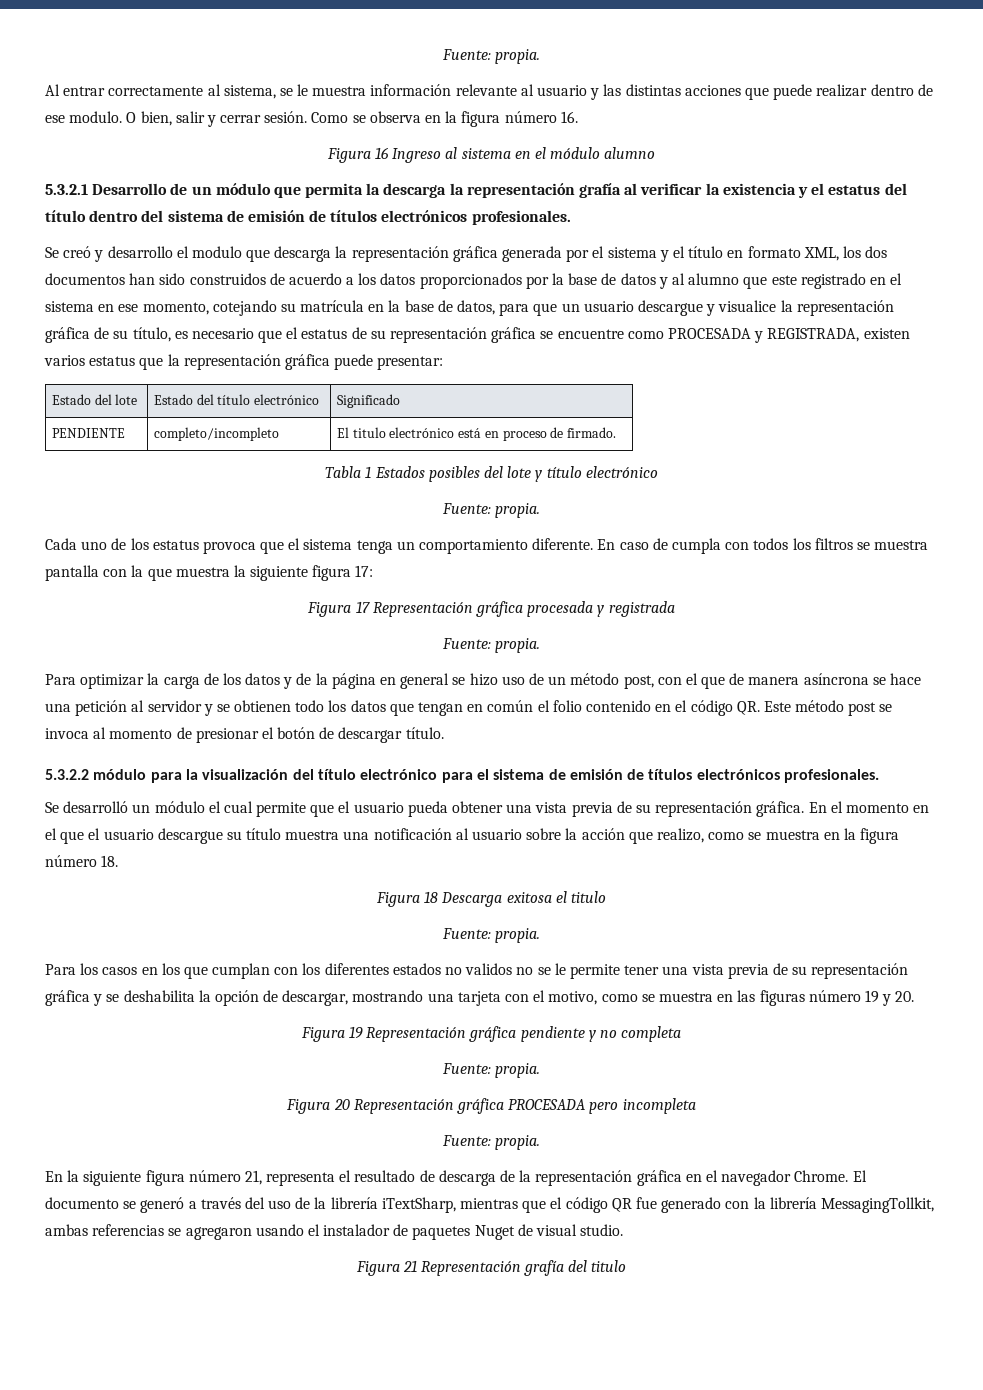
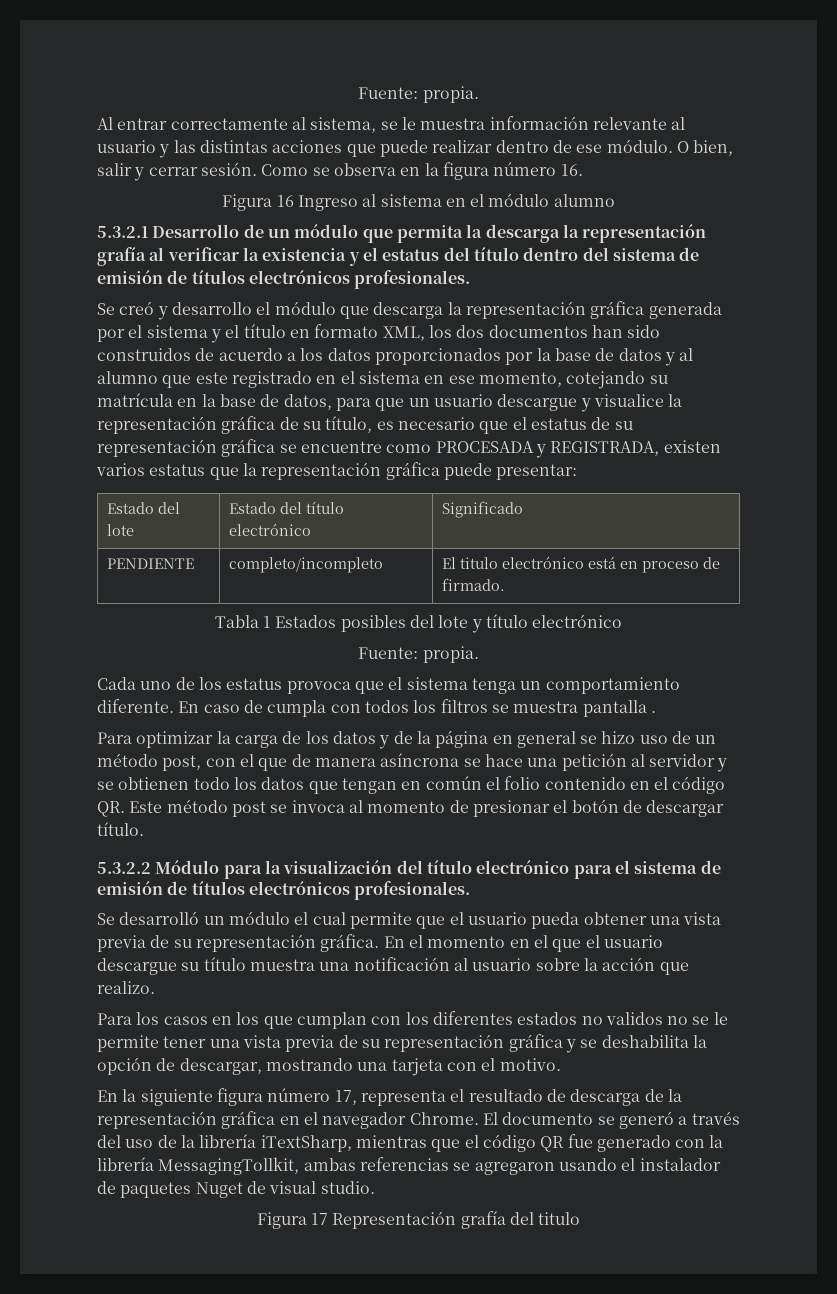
- Al entrar correctamente al sistema, se le muestra información relevante al usuario y las distintas acciones que puede realizar dentro de ese modulo.
+ Al entrar correctamente al sistema, se le muestra información relevante al usuario y las distintas acciones que puede realizar dentro de ese módulo.
- Se creó y desarrollo el modulo que descarga la representación gráfica generada por el sistema y el título en formato XML, los dos documentos han sido construidos de acuerdo a los datos proporcionados por la base de datos y al alumno que este registrado en el sistema en ese momento, cotejando su matrícula en la base de datos, para que un usuario descargue y visualice la representación gráfica de su título, es necesario que el estatus de su representación gráfica se encuentre como PROCESADA y REGISTRADA, existen varios estatus que la representación gráfica puede presentar:
+ Se creó y desarrollo el módulo que descarga la representación gráfica generada por el sistema y el título en formato XML, los dos documentos han sido construidos de acuerdo a los datos proporcionados por la base de datos y al alumno que este registrado en el sistema en ese momento, cotejando su matrícula en la base de datos, para que un usuario descargue y visualice la representación gráfica de su título, es necesario que el estatus de su representación gráfica se encuentre como PROCESADA y REGISTRADA, existen varios estatus que la representación gráfica puede presentar:
- En caso de cumpla con todos los filtros se muestra pantalla con la que muestra la siguiente figura 17:
- Figura 17 Representación gráfica procesada y registrada
- Fuente: propia.
+ En caso de cumpla con todos los filtros se muestra pantalla .
- 5.3.2.2 módulo para la visualización del título electrónico para el sistema de emisión de títulos electrónicos profesionales.
+ 5.3.2.2 Módulo para la visualización del título electrónico para el sistema de emisión de títulos electrónicos profesionales.
- En el momento en el que el usuario descargue su título muestra una notificación al usuario sobre la acción que realizo, como se muestra en la figura número 18.
- Figura 18 Descarga exitosa el titulo
- Fuente: propia.
+ En el momento en el que el usuario descargue su título muestra una notificación al usuario sobre la acción que realizo.
- Para los casos en los que cumplan con los diferentes estados no validos no se le permite tener una vista previa de su representación gráfica y se deshabilita la opción de descargar, mostrando una tarjeta con el motivo, como se muestra en las figuras número 19 y 20.
- Figura 19 Representación gráfica pendiente y no completa
- Fuente: propia.
- Figura 20 Representación gráfica PROCESADA pero incompleta
- Fuente: propia.
+ Para los casos en los que cumplan con los diferentes estados no validos no se le permite tener una vista previa de su representación gráfica y se deshabilita la opción de descargar, mostrando una tarjeta con el motivo.
- En la siguiente figura número 21, representa el resultado de descarga de la representación gráfica en el navegador Chrome.
+ En la siguiente figura número 17, representa el resultado de descarga de la representación gráfica en el navegador Chrome.
- Figura 21 Representación grafía del titulo
+ Figura 17 Representación grafía del titulo

